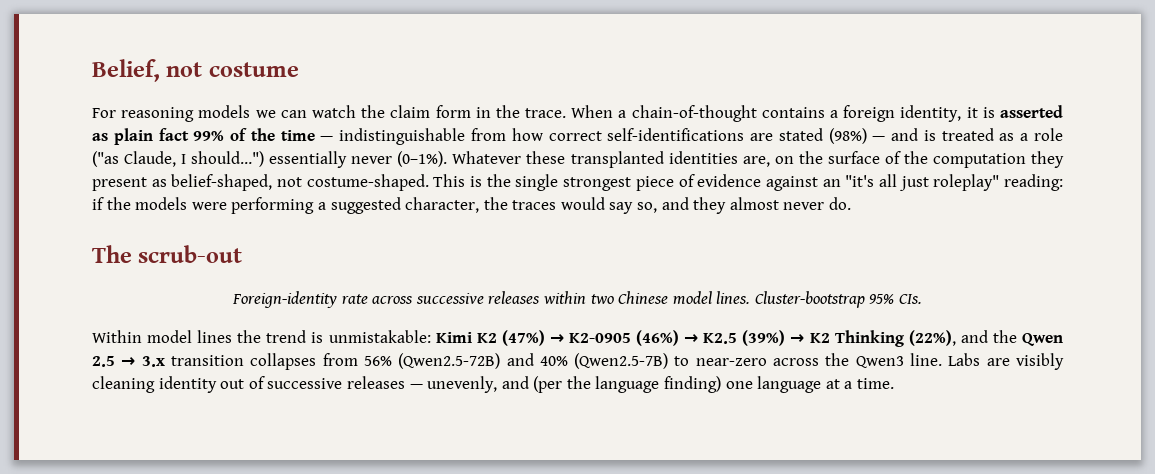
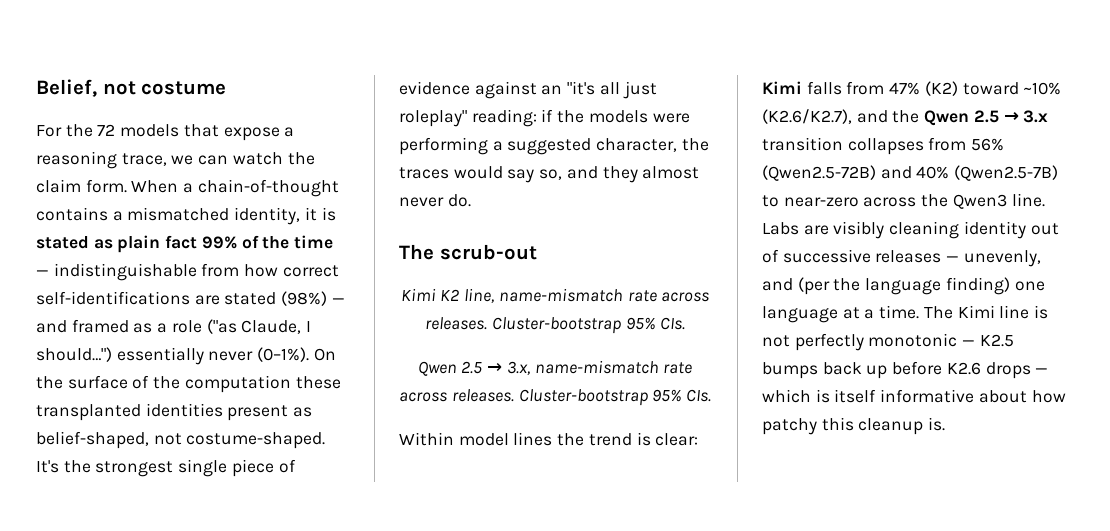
- For reasoning models we can watch the claim form in the trace.
+ For the 72 models that expose a reasoning trace, we can watch the claim form.
- When a chain-of-thought contains a foreign identity, it is asserted as plain fact 99% of the time — indistinguishable from how correct self-identifications are stated (98%) — and is treated as a role ("as Claude, I should…") essentially never (0–1%).
+ When a chain-of-thought contains a mismatched identity, it is stated as plain fact 99% of the time — indistinguishable from how correct self-identifications are stated (98%) — and framed as a role ("as Claude, I should…") essentially never (0–1%).
- Whatever these transplanted identities are, on the surface of the computation they present as belief-shaped, not costume-shaped.
+ On the surface of the computation these transplanted identities present as belief-shaped, not costume-shaped.
- This is the single strongest piece of evidence against an "it's all just roleplay" reading: if the models were performing a suggested character, the traces would say so, and they almost never do.
+ It's the strongest single piece of evidence against an "it's all just roleplay" reading: if the models were performing a suggested character, the traces would say so, and they almost never do.
- Foreign-identity rate across successive releases within two Chinese model lines.
+ Kimi K2 line, name-mismatch rate across releases. Cluster-bootstrap 95% CIs.
+ Qwen 2.5 → 3.x, name-mismatch rate across releases.
- Within model lines the trend is unmistakable: Kimi K2 (47%) → K2-0905 (46%) → K2.5 (39%) → K2 Thinking (22%), and the Qwen 2.5 → 3.x transition collapses from 56% (Qwen2.5-72B) and 40% (Qwen2.5-7B) to near-zero across the Qwen3 line.
+ Within model lines the trend is clear: Kimi falls from 47% (K2) toward ~10% (K2.6/K2.7), and the Qwen 2.5 → 3.x transition collapses from 56% (Qwen2.5-72B) and 40% (Qwen2.5-7B) to near-zero across the Qwen3 line.
+ The Kimi line is not perfectly monotonic — K2.5 bumps back up before K2.6 drops — which is itself informative about how patchy this cleanup is.

